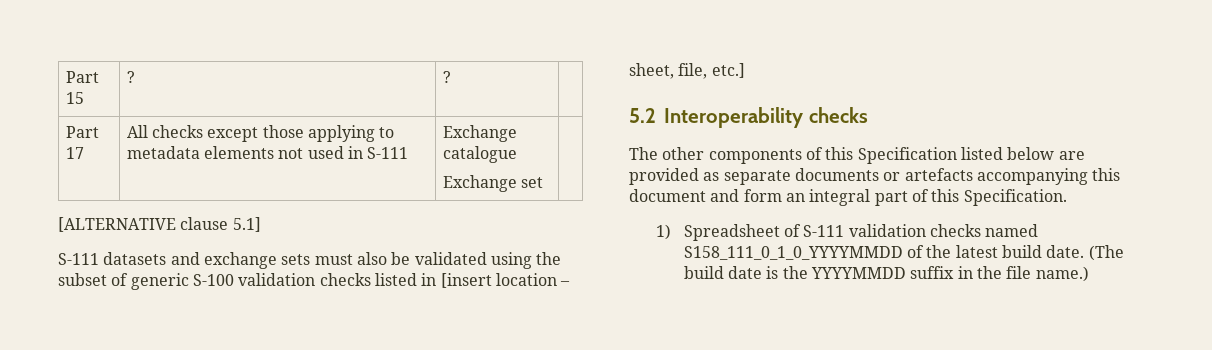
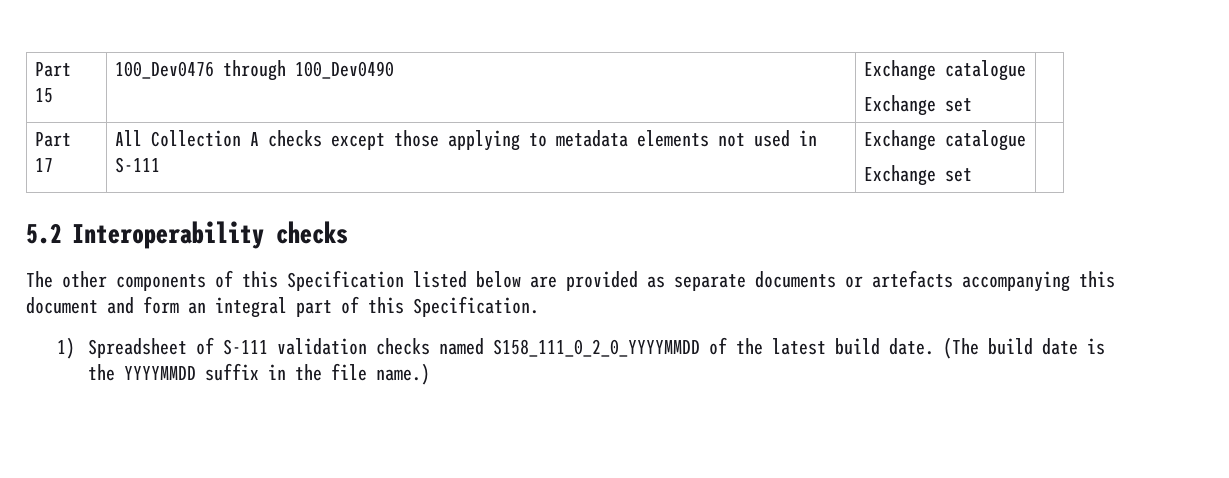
- Part 15 | ? | ? |
+ Part 15 | 100_Dev0476 through 100_Dev0490 | Exchange catalogue
+ Exchange set |
- Part 17 | All checks except those applying to metadata elements not used in S-111 | Exchange catalogue
+ Part 17 | All Collection A checks except those applying to metadata elements not used in S-111 | Exchange catalogue
- [ALTERNATIVE clause 5.1]
- S-111 datasets and exchange sets must also be validated using the subset of generic S-100 validation checks listed in [insert location – sheet, file, etc.]
- 1) Spreadsheet of S-111 validation checks named S158_111_0_1_0_YYYYMMDD of the latest build date.
+ 1) Spreadsheet of S-111 validation checks named S158_111_0_2_0_YYYYMMDD of the latest build date.

